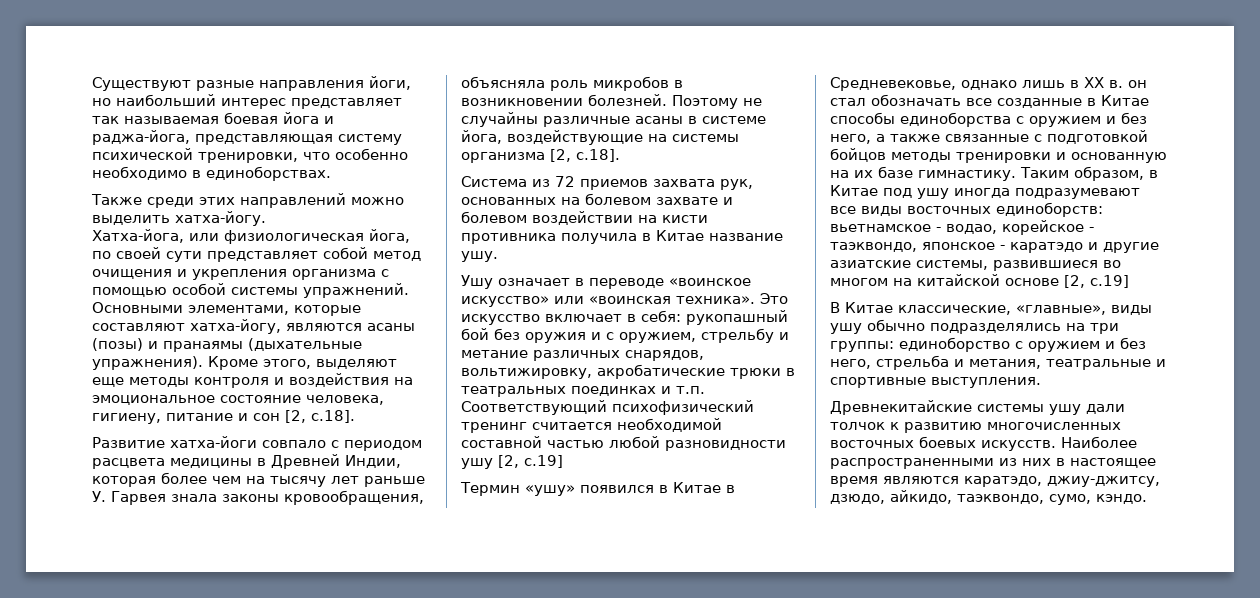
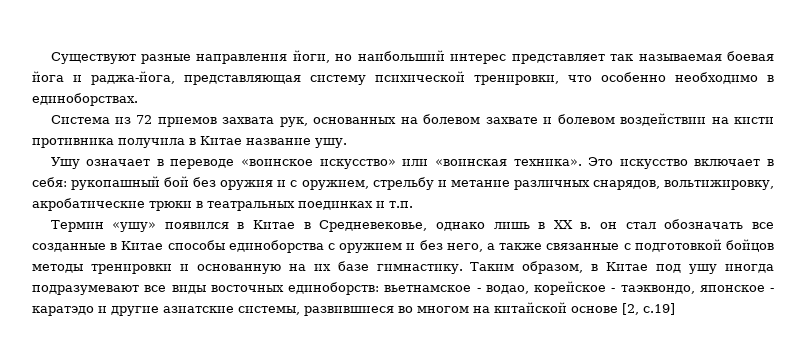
- Также среди этих направлений можно выделить хатха-йогу.
- Хатха-йога, или физиологическая йога, по своей сути представляет собой метод очищения и укрепления организма с помощью особой системы упражнений. Основными элементами, которые составляют хатха-йогу, являются асаны (позы) и пранаямы (дыхательные упражнения). Кроме этого, выделяют еще методы контроля и воздействия на эмоциональное состояние человека, гигиену, питание и сон [2, с.18].
- Развитие хатха-йоги совпало с периодом расцвета медицины в Древней Индии, которая более чем на тысячу лет раньше У. Гарвея знала законы кровообращения, объясняла роль микробов в возникновении болезней. Поэтому не случайны различные асаны в системе йога, воздействующие на системы организма [2, с.18].
- Это искусство включает в себя: рукопашный бой без оружия и с оружием, стрельбу и метание различных снарядов, вольтижировку, акробатические трюки в театральных поединках и т.п. Соответствующий психофизический тренинг считается необходимой составной частью любой разновидности ушу [2, с.19]
+ Это искусство включает в себя: рукопашный бой без оружия и с оружием, стрельбу и метание различных снарядов, вольтижировку, акробатические трюки в театральных поединках и т.п.
- В Китае классические, «главные», виды ушу обычно подразделялись на три группы: единоборство с оружием и без него, стрельба и метания, театральные и спортивные выступления.
- Древнекитайские системы ушу дали толчок к развитию многочисленных восточных боевых искусств. Наиболее распространенными из них в настоящее время являются каратэдо, джиу-джитсу, дзюдо, айкидо, таэквондо, сумо, кэндо.

